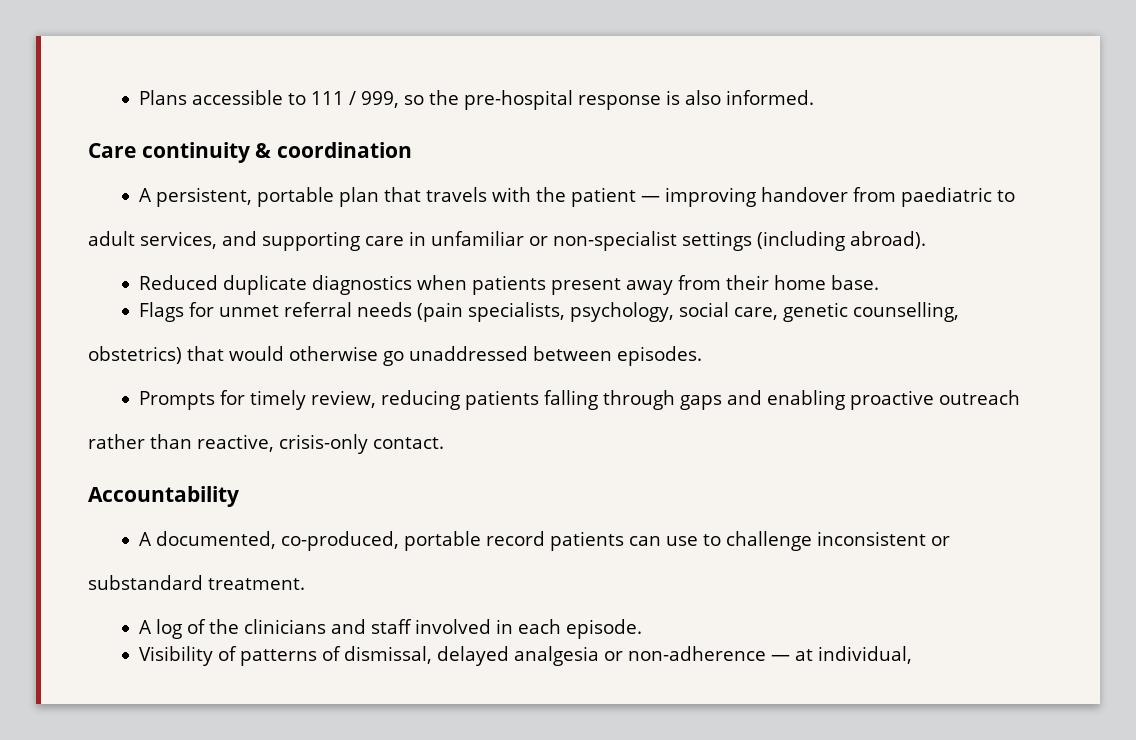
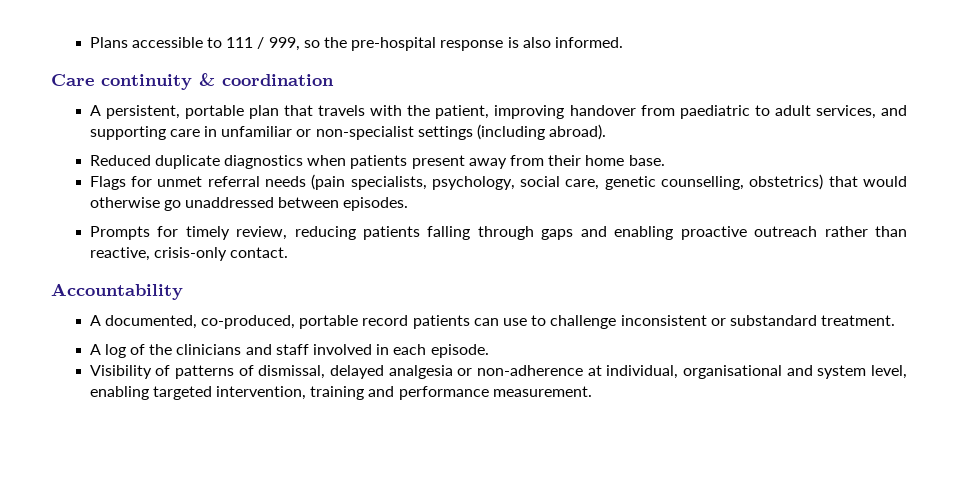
- A persistent, portable plan that travels with the patient — improving handover from paediatric to
- adult services, and supporting care in unfamiliar or non-specialist settings (including abroad).
+ A persistent, portable plan that travels with the patient, improving handover from paediatric to adult services, and supporting care in unfamiliar or non-specialist settings (including abroad).
- Flags for unmet referral needs (pain specialists, psychology, social care, genetic counselling,
- obstetrics) that would otherwise go unaddressed between episodes.
+ Flags for unmet referral needs (pain specialists, psychology, social care, genetic counselling, obstetrics) that would otherwise go unaddressed between episodes.
- Prompts for timely review, reducing patients falling through gaps and enabling proactive outreach
- rather than reactive, crisis-only contact.
+ Prompts for timely review, reducing patients falling through gaps and enabling proactive outreach rather than reactive, crisis-only contact.
- A documented, co-produced, portable record patients can use to challenge inconsistent or
- substandard treatment.
+ A documented, co-produced, portable record patients can use to challenge inconsistent or substandard treatment.
- Visibility of patterns of dismissal, delayed analgesia or non-adherence — at individual,
+ Visibility of patterns of dismissal, delayed analgesia or non-adherence at individual, organisational and system level, enabling targeted intervention, training and performance measurement.

